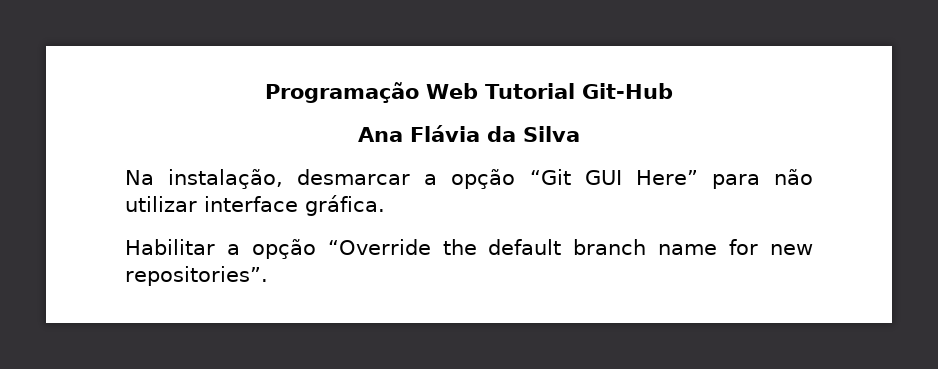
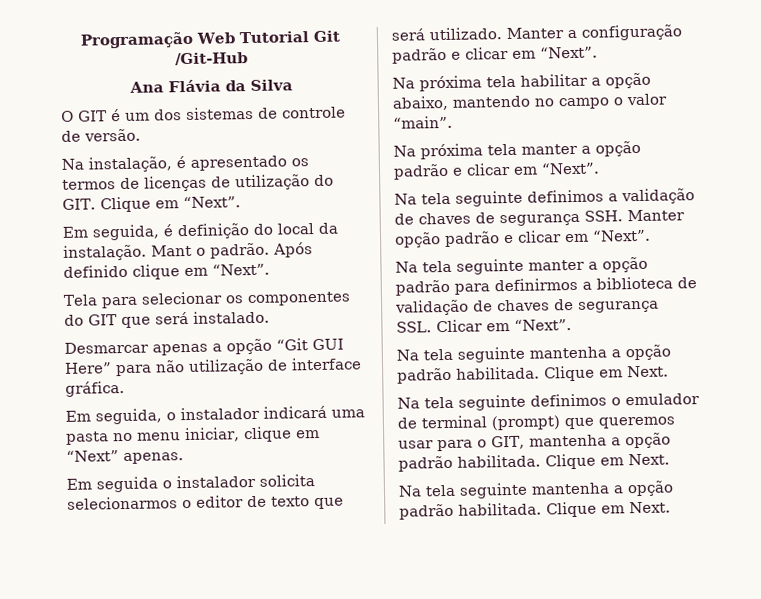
- Programação Web Tutorial Git-Hub
+ Programação Web Tutorial Git /Git-Hub
- Na instalação, desmarcar a opção “Git GUI Here” para não utilizar interface gráfica.
+ O GIT é um dos sistemas de controle de versão.
+ Na instalação, é apresentado os termos de licenças de utilização do GIT. Clique em “Next”.
+ Em seguida, é definição do local da instalação. Mant o padrão. Após definido clique em “Next”.
+ Tela para selecionar os componentes do GIT que será instalado.
+ Desmarcar apenas a opção “Git GUI Here” para não utilização de interface gráfica.
- Habilitar a opção “Override the default branch name for new repositories”.
+ Em seguida, o instalador indicará uma pasta no menu iniciar, clique em “Next” apenas.
+ Em seguida o instalador solicita selecionarmos o editor de texto que será utilizado. Manter a configuração padrão e clicar em “Next”.
+ Na próxima tela habilitar a opção abaixo, mantendo no campo o valor “main”.
+ Na próxima tela manter a opção padrão e clicar em “Next”.
+ Na tela seguinte definimos a validação de chaves de segurança SSH. Manter opção padrão e clicar em “Next”.
+ Na tela seguinte manter a opção padrão para definirmos a biblioteca de validação de chaves de segurança SSL. Clicar em “Next”.
+ Na tela seguinte mantenha a opção padrão habilitada. Clique em Next.
+ Na tela seguinte definimos o emulador de terminal (prompt) que queremos usar para o GIT, mantenha a opção padrão habilitada. Clique em Next.
+ Na tela seguinte mantenha a opção padrão habilitada. Clique em Next.

